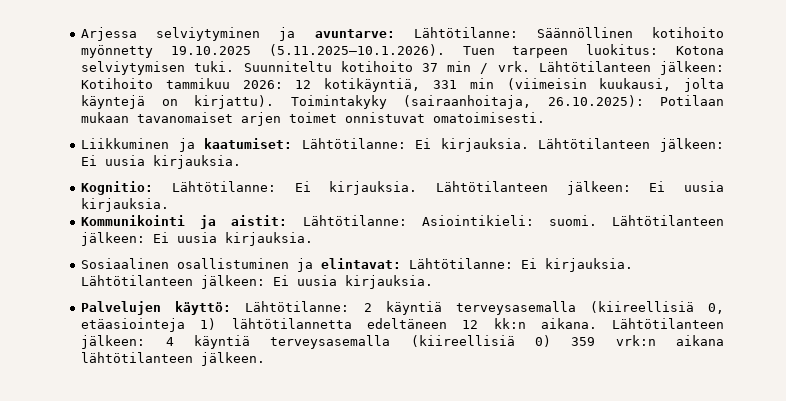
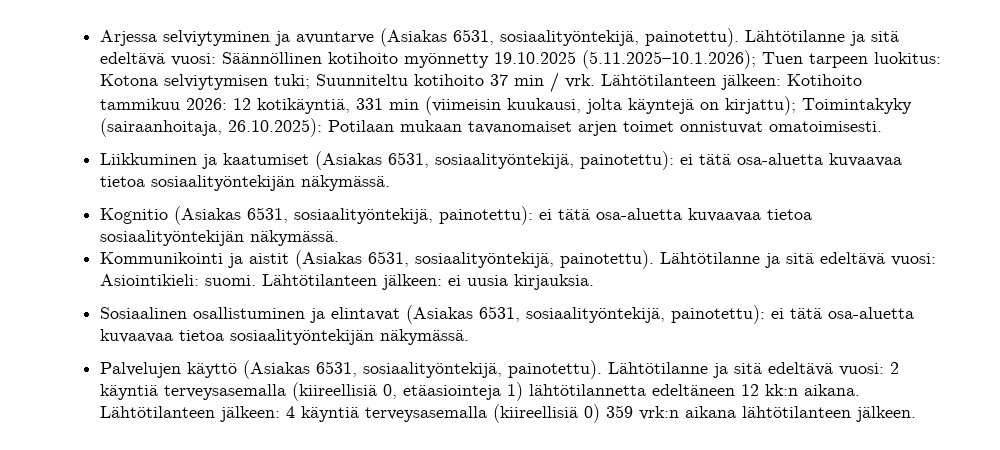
- Arjessa selviytyminen ja avuntarve: Lähtötilanne: Säännöllinen kotihoito myönnetty 19.10.2025 (5.11.2025–10.1.2026). Tuen tarpeen luokitus: Kotona selviytymisen tuki. Suunniteltu kotihoito 37 min / vrk.
+ Arjessa selviytyminen ja avuntarve (Asiakas 6531, sosiaalityöntekijä, painotettu). Lähtötilanne ja sitä edeltävä vuosi: Säännöllinen kotihoito myönnetty 19.10.2025 (5.11.2025–10.1.2026); Tuen tarpeen luokitus: Kotona selviytymisen tuki; Suunniteltu kotihoito 37 min / vrk.
- Lähtötilanteen jälkeen: Kotihoito tammikuu 2026: 12 kotikäyntiä, 331 min (viimeisin kuukausi, jolta käyntejä on kirjattu). Toimintakyky (sairaanhoitaja, 26.10.2025): Potilaan mukaan tavanomaiset arjen toimet onnistuvat omatoimisesti.
+ Lähtötilanteen jälkeen: Kotihoito tammikuu 2026: 12 kotikäyntiä, 331 min (viimeisin kuukausi, jolta käyntejä on kirjattu); Toimintakyky (sairaanhoitaja, 26.10.2025): Potilaan mukaan tavanomaiset arjen toimet onnistuvat omatoimisesti.
- Liikkuminen ja kaatumiset: Lähtötilanne: Ei kirjauksia. Lähtötilanteen jälkeen: Ei uusia kirjauksia.
- Kognitio: Lähtötilanne: Ei kirjauksia. Lähtötilanteen jälkeen: Ei uusia kirjauksia.
- Kommunikointi ja aistit: Lähtötilanne: Asiointikieli: suomi. Lähtötilanteen jälkeen: Ei uusia kirjauksia.
+ Liikkuminen ja kaatumiset (Asiakas 6531, sosiaalityöntekijä, painotettu): ei tätä osa-aluetta kuvaavaa tietoa sosiaalityöntekijän näkymässä.
+ Kognitio (Asiakas 6531, sosiaalityöntekijä, painotettu): ei tätä osa-aluetta kuvaavaa tietoa sosiaalityöntekijän näkymässä.
+ Kommunikointi ja aistit (Asiakas 6531, sosiaalityöntekijä, painotettu). Lähtötilanne ja sitä edeltävä vuosi: Asiointikieli: suomi. Lähtötilanteen jälkeen: ei uusia kirjauksia.
- Sosiaalinen osallistuminen ja elintavat: Lähtötilanne: Ei kirjauksia. Lähtötilanteen jälkeen: Ei uusia kirjauksia.
- Palvelujen käyttö: Lähtötilanne: 2 käyntiä terveysasemalla (kiireellisiä 0, etäasiointeja 1) lähtötilannetta edeltäneen 12 kk:n aikana.
+ Sosiaalinen osallistuminen ja elintavat (Asiakas 6531, sosiaalityöntekijä, painotettu): ei tätä osa-aluetta kuvaavaa tietoa sosiaalityöntekijän näkymässä.
+ Palvelujen käyttö (Asiakas 6531, sosiaalityöntekijä, painotettu). Lähtötilanne ja sitä edeltävä vuosi: 2 käyntiä terveysasemalla (kiireellisiä 0, etäasiointeja 1) lähtötilannetta edeltäneen 12 kk:n aikana.

